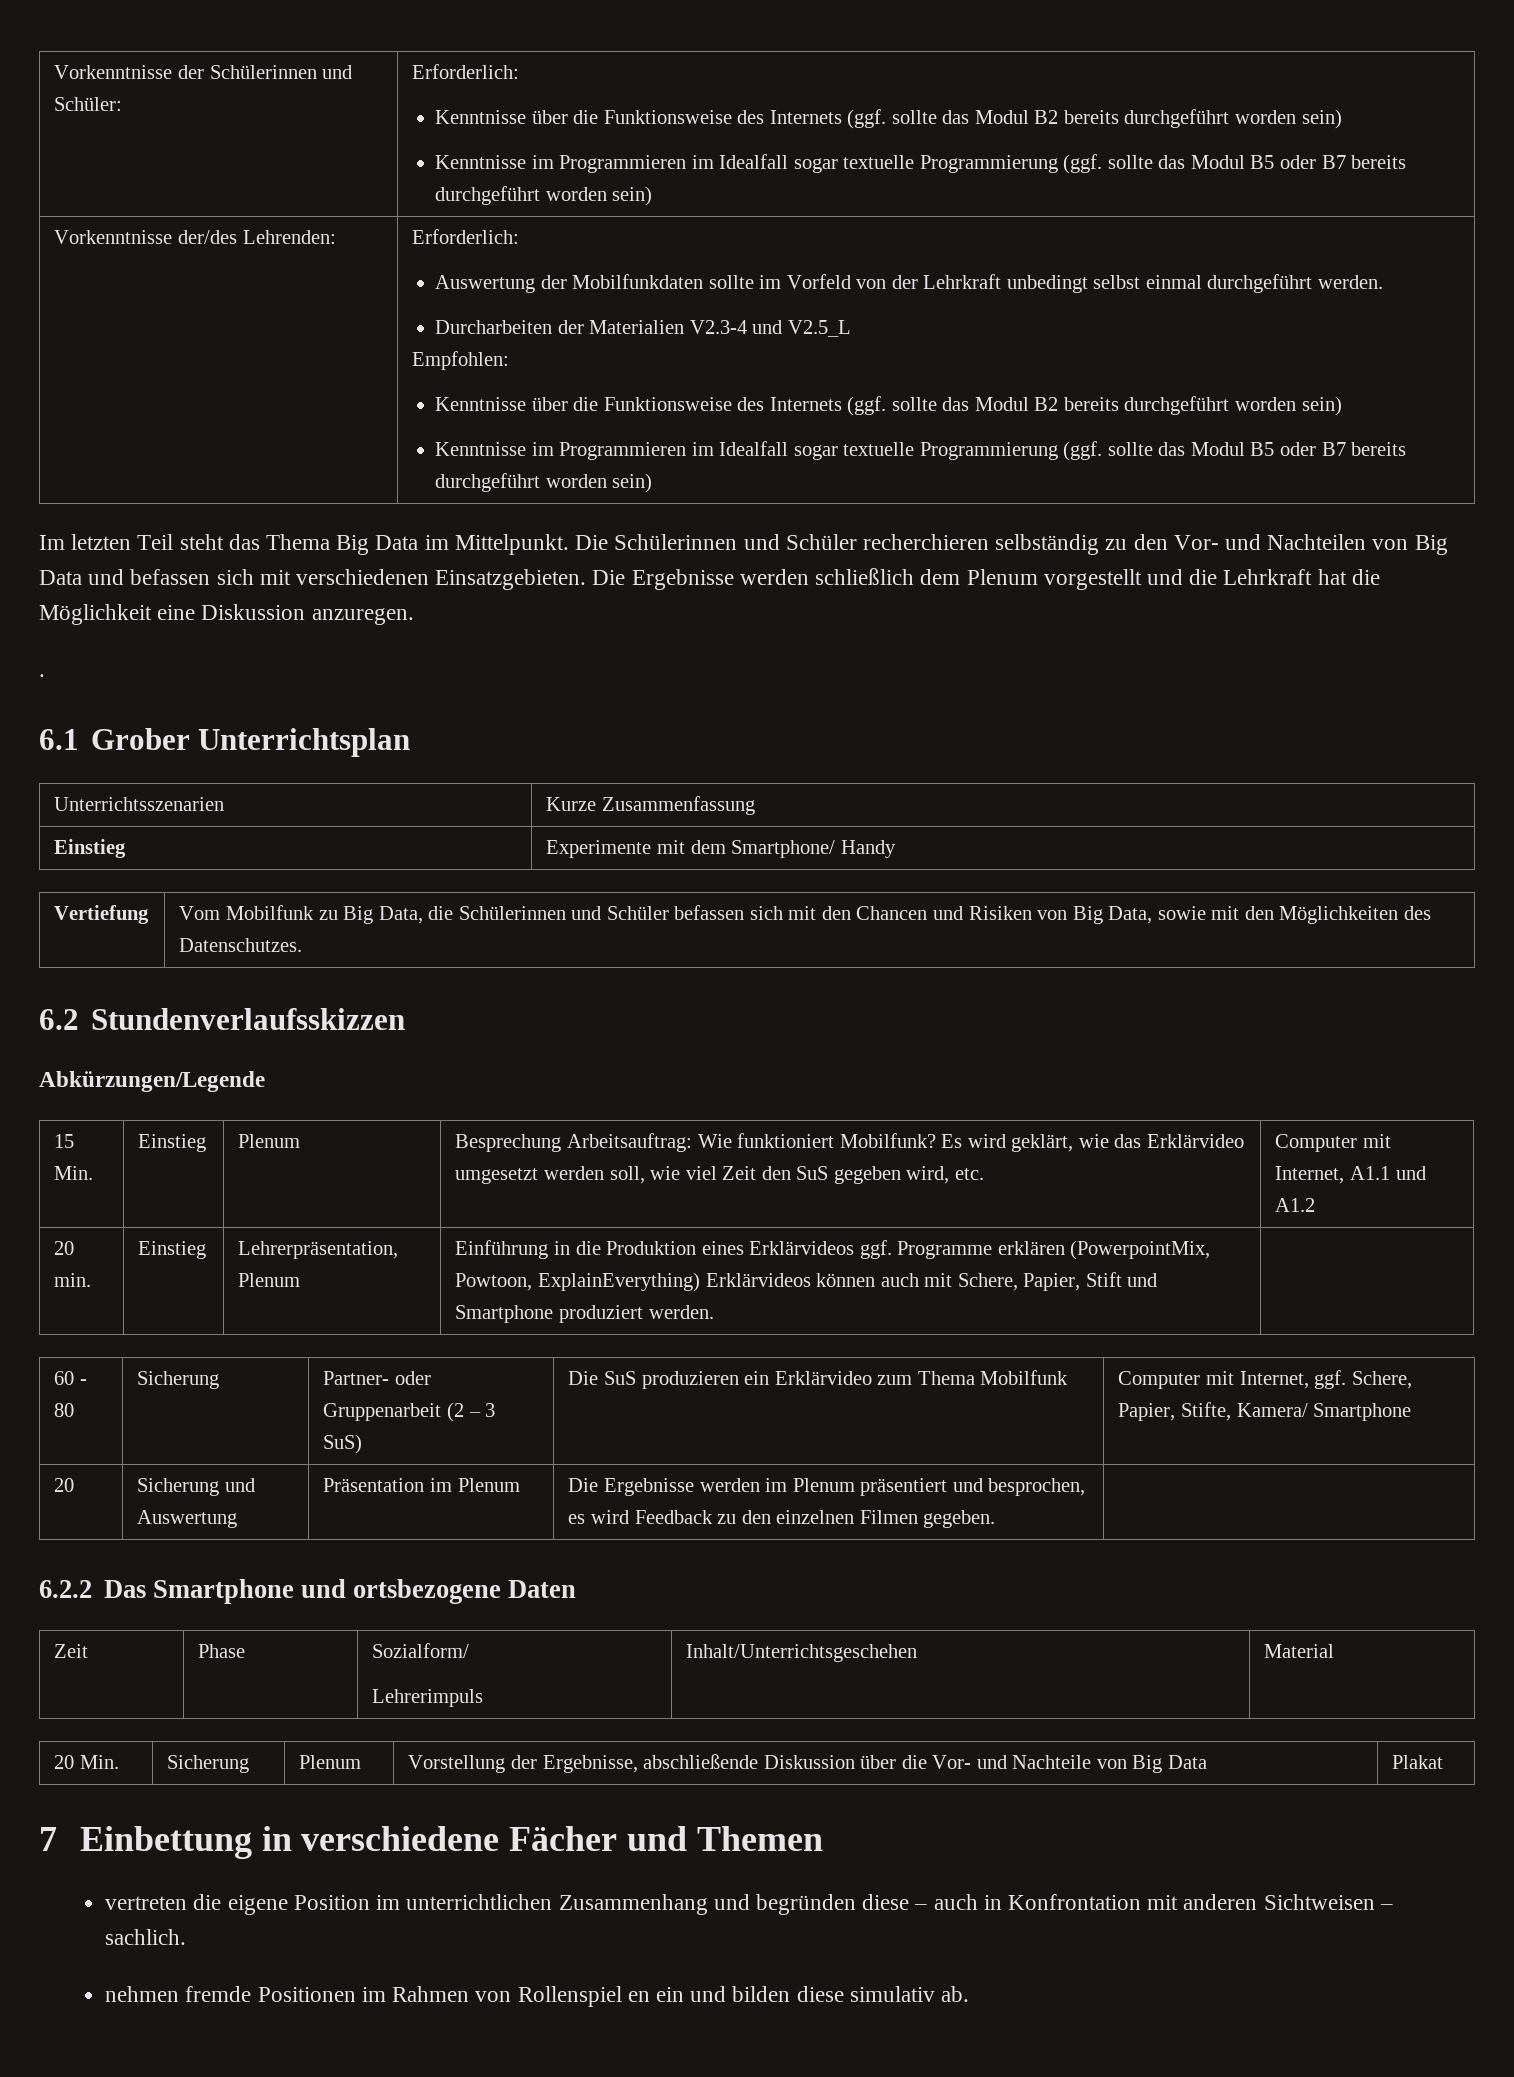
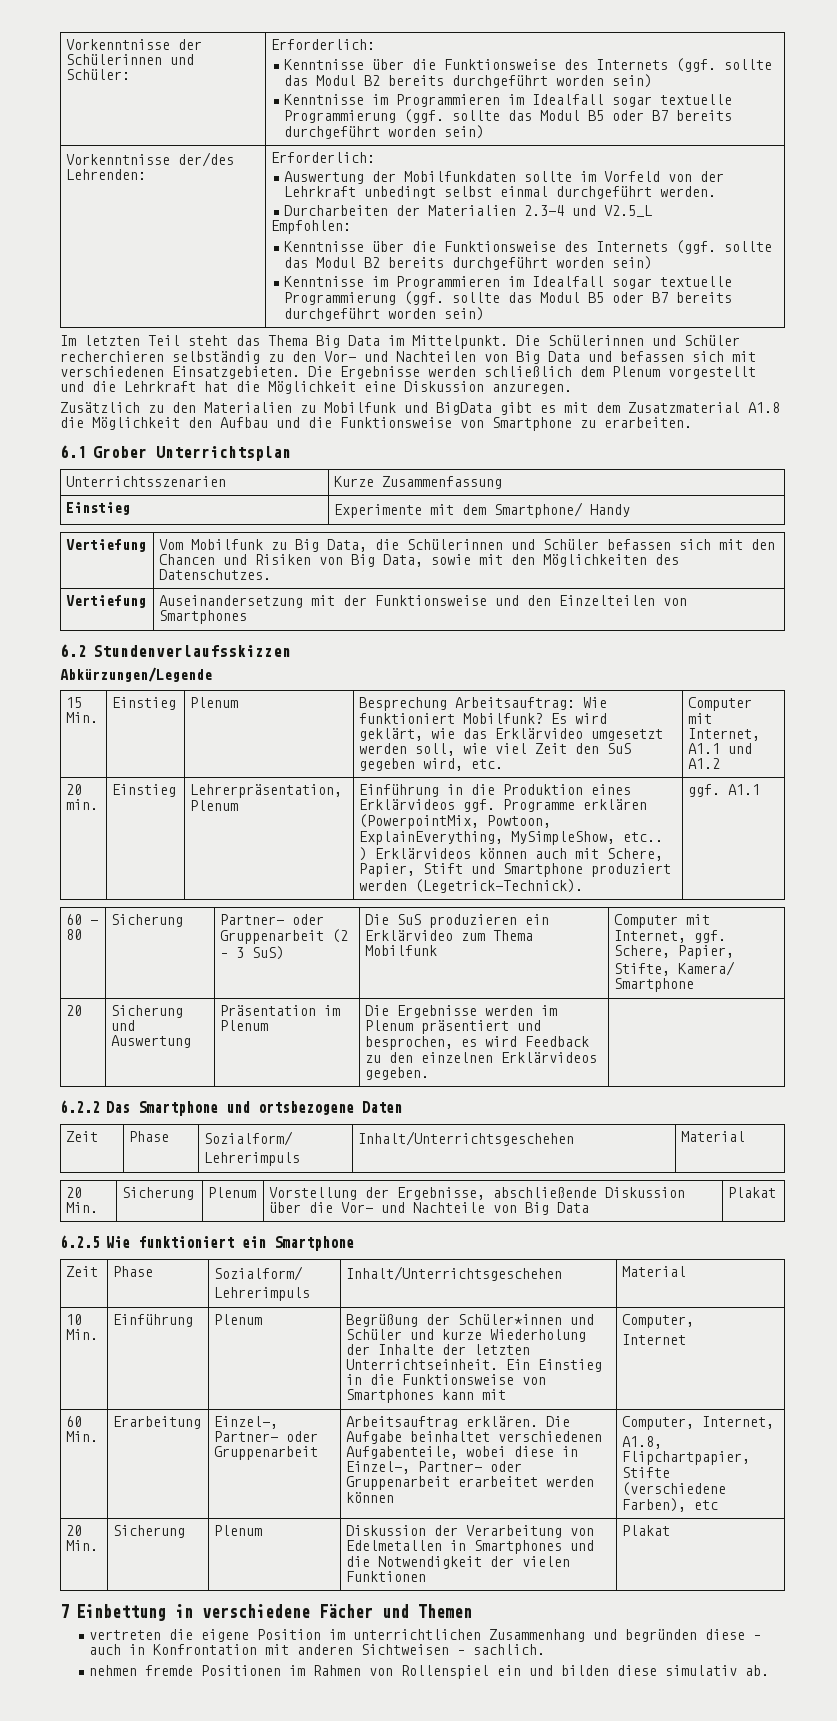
- Durcharbeiten der Materialien V2.3-4 und V2.5_L
+ Durcharbeiten der Materialien 2.3-4 und V2.5_L
- .
+ Zusätzlich zu den Materialien zu Mobilfunk und BigData gibt es mit dem Zusatzmaterial A1.8 die Möglichkeit den Aufbau und die Funktionsweise von Smartphone zu erarbeiten.
+ Vertiefung | Auseinandersetzung mit der Funktionsweise und den Einzelteilen von Smartphones
- 20 min. | Einstieg | Lehrerpräsentation, Plenum | Einführung in die Produktion eines Erklärvideos ggf. Programme erklären (PowerpointMix, Powtoon, ExplainEverything) Erklärvideos können auch mit Schere, Papier, Stift und Smartphone produziert werden. |
+ 20 min. | Einstieg | Lehrerpräsentation, Plenum | Einführung in die Produktion eines Erklärvideos ggf. Programme erklären (PowerpointMix, Powtoon, ExplainEverything, MySimpleShow, etc.. ) Erklärvideos können auch mit Schere, Papier, Stift und Smartphone produziert werden (Legetrick-Technick). | ggf. A1.1
- 20 | Sicherung und Auswertung | Präsentation im Plenum | Die Ergebnisse werden im Plenum präsentiert und besprochen, es wird Feedback zu den einzelnen Filmen gegeben. |
+ 20 | Sicherung und Auswertung | Präsentation im Plenum | Die Ergebnisse werden im Plenum präsentiert und besprochen, es wird Feedback zu den einzelnen Erklärvideos gegeben. |
+ 6.2.5 Wie funktioniert ein Smartphone
+ Zeit | Phase | Sozialform/
+ Lehrerimpuls | Inhalt/Unterrichtsgeschehen | Material
+ 10 Min. | Einführung | Plenum | Begrüßung der Schüler*innen und Schüler und kurze Wiederholung der Inhalte der letzten Unterrichtseinheit. Ein Einstieg in die Funktionsweise von Smartphones kann mit | Computer,
+ Internet
+ 60 Min. | Erarbeitung | Einzel-, Partner- oder Gruppenarbeit | Arbeitsauftrag erklären. Die Aufgabe beinhaltet verschiedenen Aufgabenteile, wobei diese in Einzel-, Partner- oder Gruppenarbeit erarbeitet werden können | Computer, Internet,
+ A1.8, Flipchartpapier, Stifte (verschiedene Farben), etc
+ 20 Min. | Sicherung | Plenum | Diskussion der Verarbeitung von Edelmetallen in Smartphones und die Notwendigkeit der vielen Funktionen | Plakat
- nehmen fremde Positionen im Rahmen von Rollenspiel en ein und bilden diese simulativ ab.
+ nehmen fremde Positionen im Rahmen von Rollenspiel ein und bilden diese simulativ ab.

